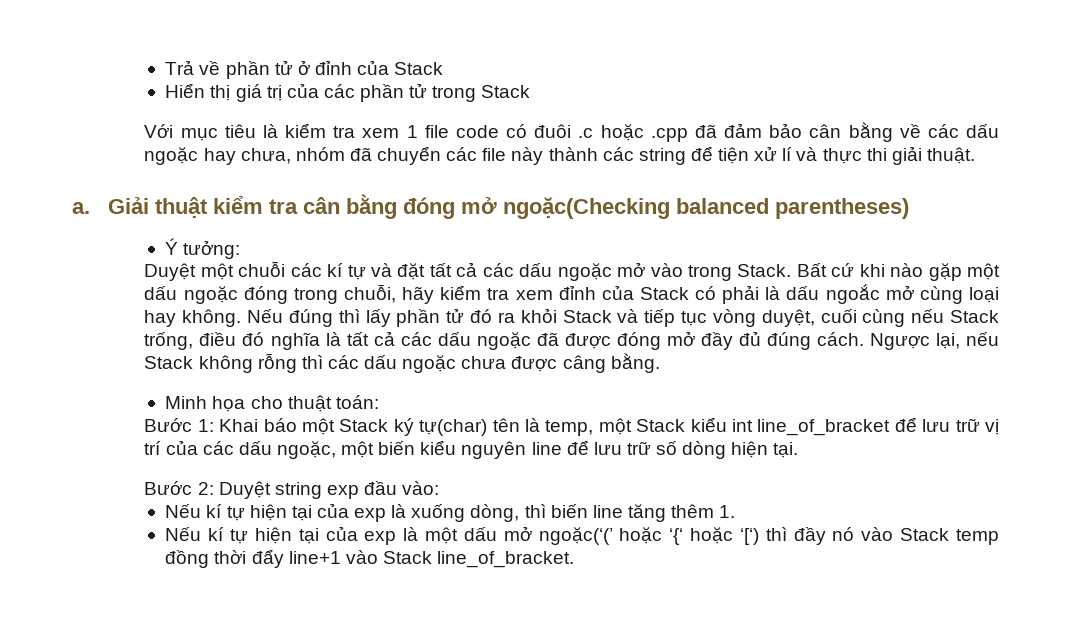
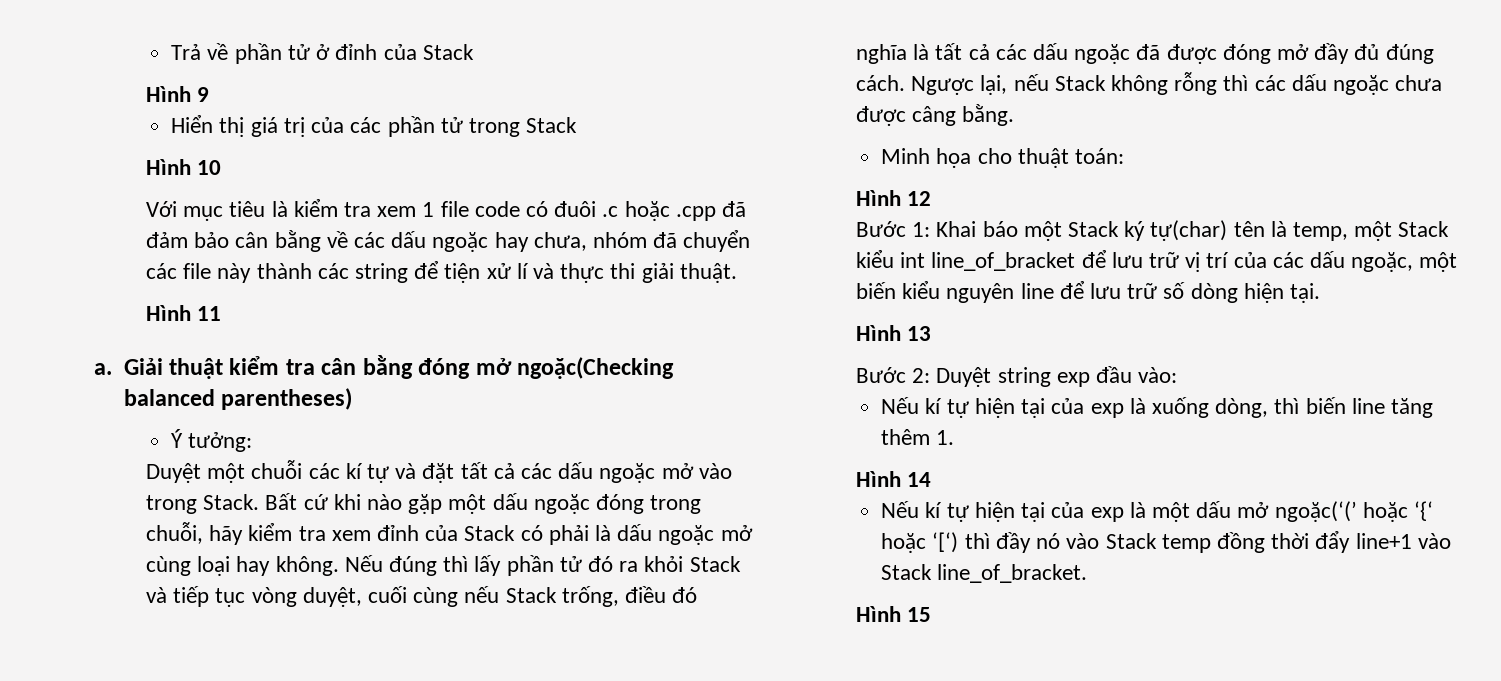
+ Hình 9
+ Hình 10
+ Hình 11
- Bất cứ khi nào gặp một dấu ngoặc đóng trong chuỗi, hãy kiểm tra xem đỉnh của Stack có phải là dấu ngoắc mở cùng loại hay không.
+ Bất cứ khi nào gặp một dấu ngoặc đóng trong chuỗi, hãy kiểm tra xem đỉnh của Stack có phải là dấu ngoặc mở cùng loại hay không.
+ Hình 12
+ Hình 13
+ Hình 14
+ Hình 15

